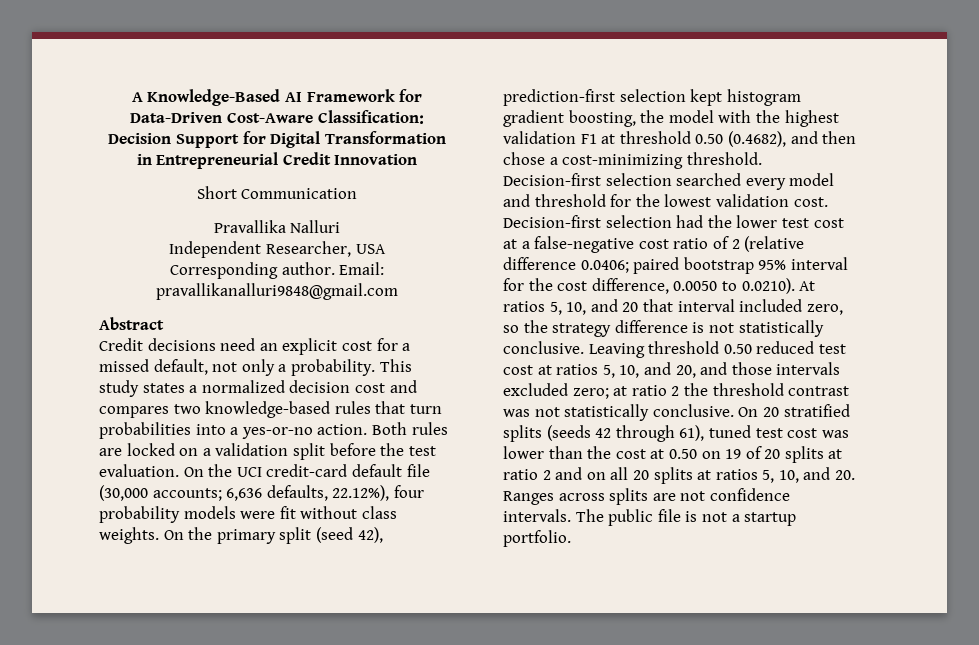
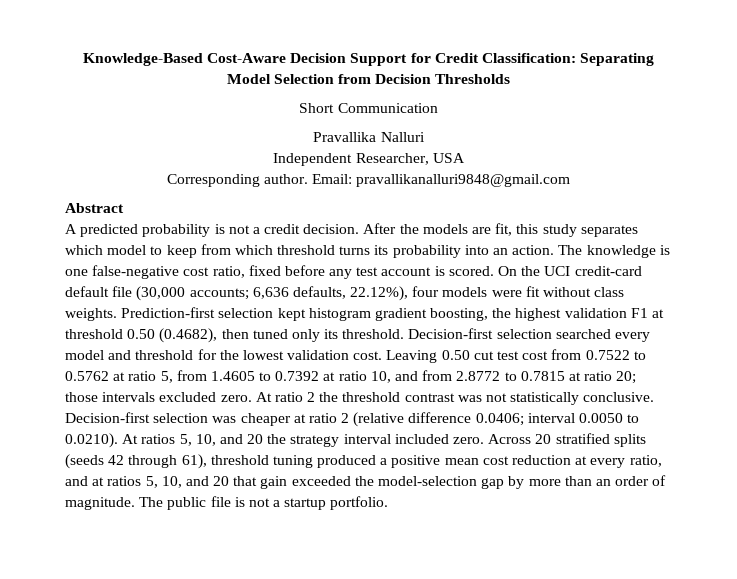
- A Knowledge-Based AI Framework for Data-Driven Cost-Aware Classification: Decision Support for Digital Transformation in Entrepreneurial Credit Innovation
+ Knowledge-Based Cost-Aware Decision Support for Credit Classification: Separating Model Selection from Decision Thresholds
- Credit decisions need an explicit cost for a missed default, not only a probability. This study states a normalized decision cost and compares two knowledge-based rules that turn probabilities into a yes-or-no action. Both rules are locked on a validation split before the test evaluation.
+ A predicted probability is not a credit decision. After the models are fit, this study separates which model to keep from which threshold turns its probability into an action. The knowledge is one false-negative cost ratio, fixed before any test account is scored.
- On the UCI credit-card default file (30,000 accounts; 6,636 defaults, 22.12%), four probability models were fit without class weights.
+ On the UCI credit-card default file (30,000 accounts; 6,636 defaults, 22.12%), four models were fit without class weights.
- On the primary split (seed 42), prediction-first selection kept histogram gradient boosting, the model with the highest validation F1 at threshold 0.50 (0.4682), and then chose a cost-minimizing threshold.
+ Prediction-first selection kept histogram gradient boosting, the highest validation F1 at threshold 0.50 (0.4682), then tuned only its threshold.
- Decision-first selection had the lower test cost at a false-negative cost ratio of 2 (relative difference 0.0406; paired bootstrap 95% interval for the cost difference, 0.0050 to 0.0210). At ratios 5, 10, and 20 that interval included zero, so the strategy difference is not statistically conclusive. Leaving threshold 0.50 reduced test cost at ratios 5, 10, and 20, and those intervals excluded zero; at ratio 2 the threshold contrast was not statistically conclusive. On 20 stratified splits (seeds 42 through 61), tuned test cost was lower than the cost at 0.50 on 19 of 20 splits at ratio 2 and on all 20 splits at ratios 5, 10, and 20. Ranges across splits are not confidence intervals.
+ Leaving 0.50 cut test cost from 0.7522 to 0.5762 at ratio 5, from 1.4605 to 0.7392 at ratio 10, and from 2.8772 to 0.7815 at ratio 20; those intervals excluded zero. At ratio 2 the threshold contrast was not statistically conclusive. Decision-first selection was cheaper at ratio 2 (relative difference 0.0406; interval 0.0050 to 0.0210). At ratios 5, 10, and 20 the strategy interval included zero. Across 20 stratified splits (seeds 42 through 61), threshold tuning produced a positive mean cost reduction at every ratio, and at ratios 5, 10, and 20 that gain exceeded the model-selection gap by more than an order of magnitude.

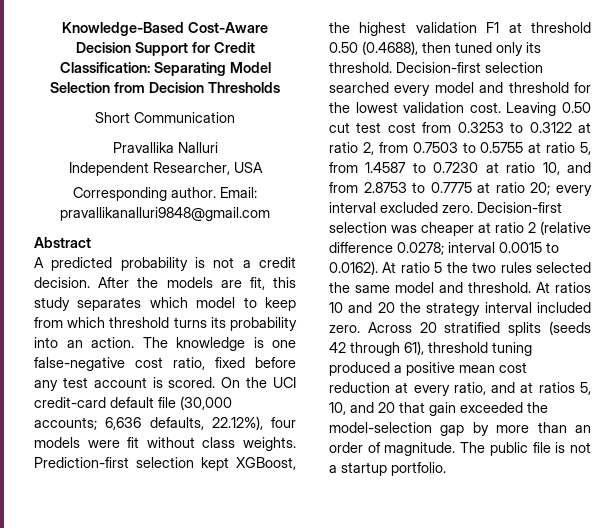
- Prediction-first selection kept histogram gradient boosting, the highest validation F1 at threshold 0.50 (0.4682), then tuned only its threshold.
+ Prediction-first selection kept XGBoost, the highest validation F1 at threshold 0.50 (0.4688), then tuned only its threshold.
- Leaving 0.50 cut test cost from 0.7522 to 0.5762 at ratio 5, from 1.4605 to 0.7392 at ratio 10, and from 2.8772 to 0.7815 at ratio 20; those intervals excluded zero. At ratio 2 the threshold contrast was not statistically conclusive.
+ Leaving 0.50 cut test cost from 0.3253 to 0.3122 at ratio 2, from 0.7503 to 0.5755 at ratio 5, from 1.4587 to 0.7230 at ratio 10, and from 2.8753 to 0.7775 at ratio 20; every interval excluded zero.
- Decision-first selection was cheaper at ratio 2 (relative difference 0.0406; interval 0.0050 to 0.0210). At ratios 5, 10, and 20 the strategy interval included zero.
+ Decision-first selection was cheaper at ratio 2 (relative difference 0.0278; interval 0.0015 to 0.0162). At ratio 5 the two rules selected the same model and threshold. At ratios 10 and 20 the strategy interval included zero.

